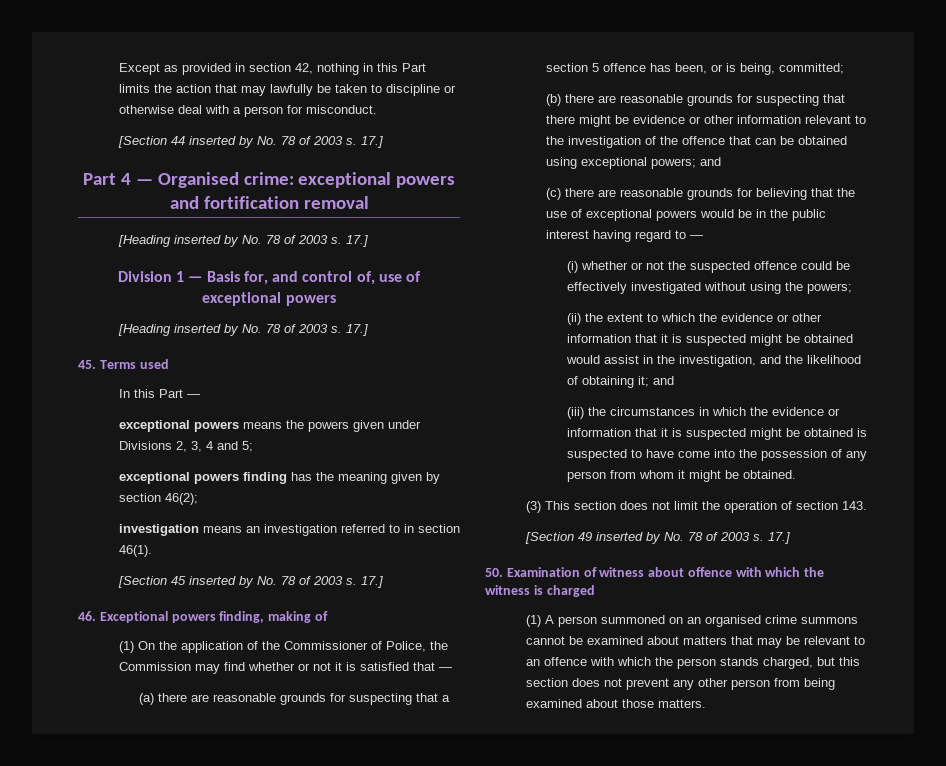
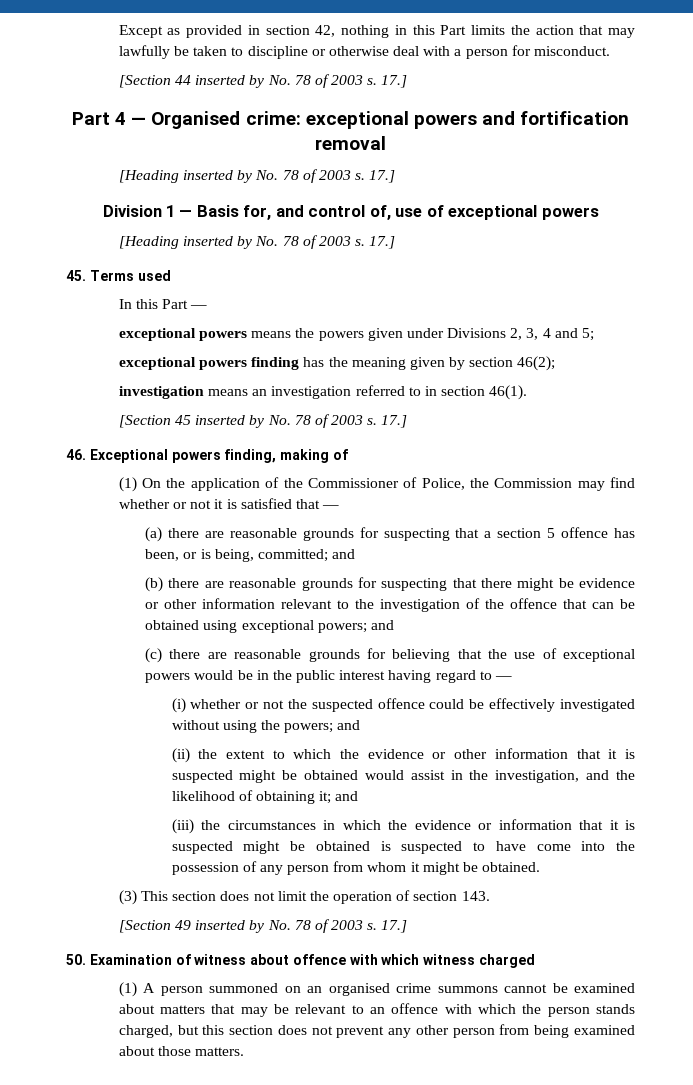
- (a) there are reasonable grounds for suspecting that a section 5 offence has been, or is being, committed;
+ (a) there are reasonable grounds for suspecting that a section 5 offence has been, or is being, committed; and
- (i) whether or not the suspected offence could be effectively investigated without using the powers;
+ (i) whether or not the suspected offence could be effectively investigated without using the powers; and
- 50. Examination of witness about offence with which the witness is charged
+ 50. Examination of witness about offence with which witness charged

